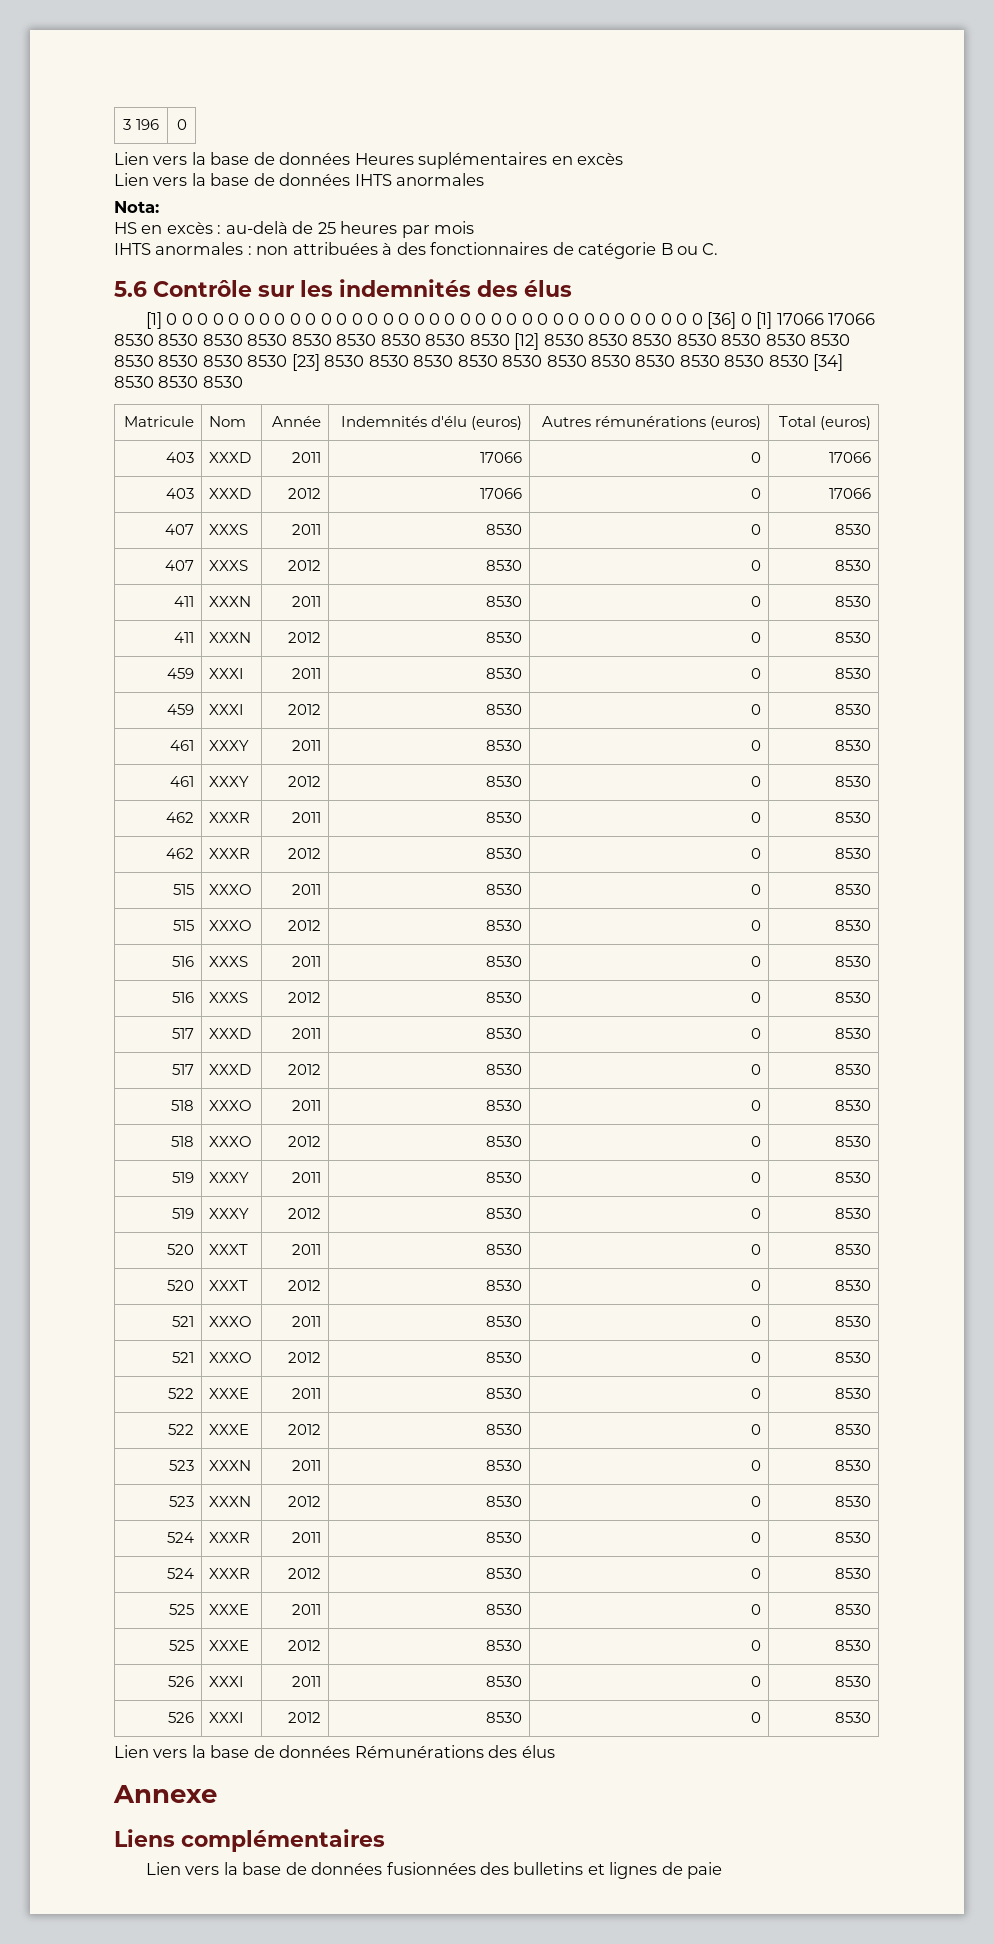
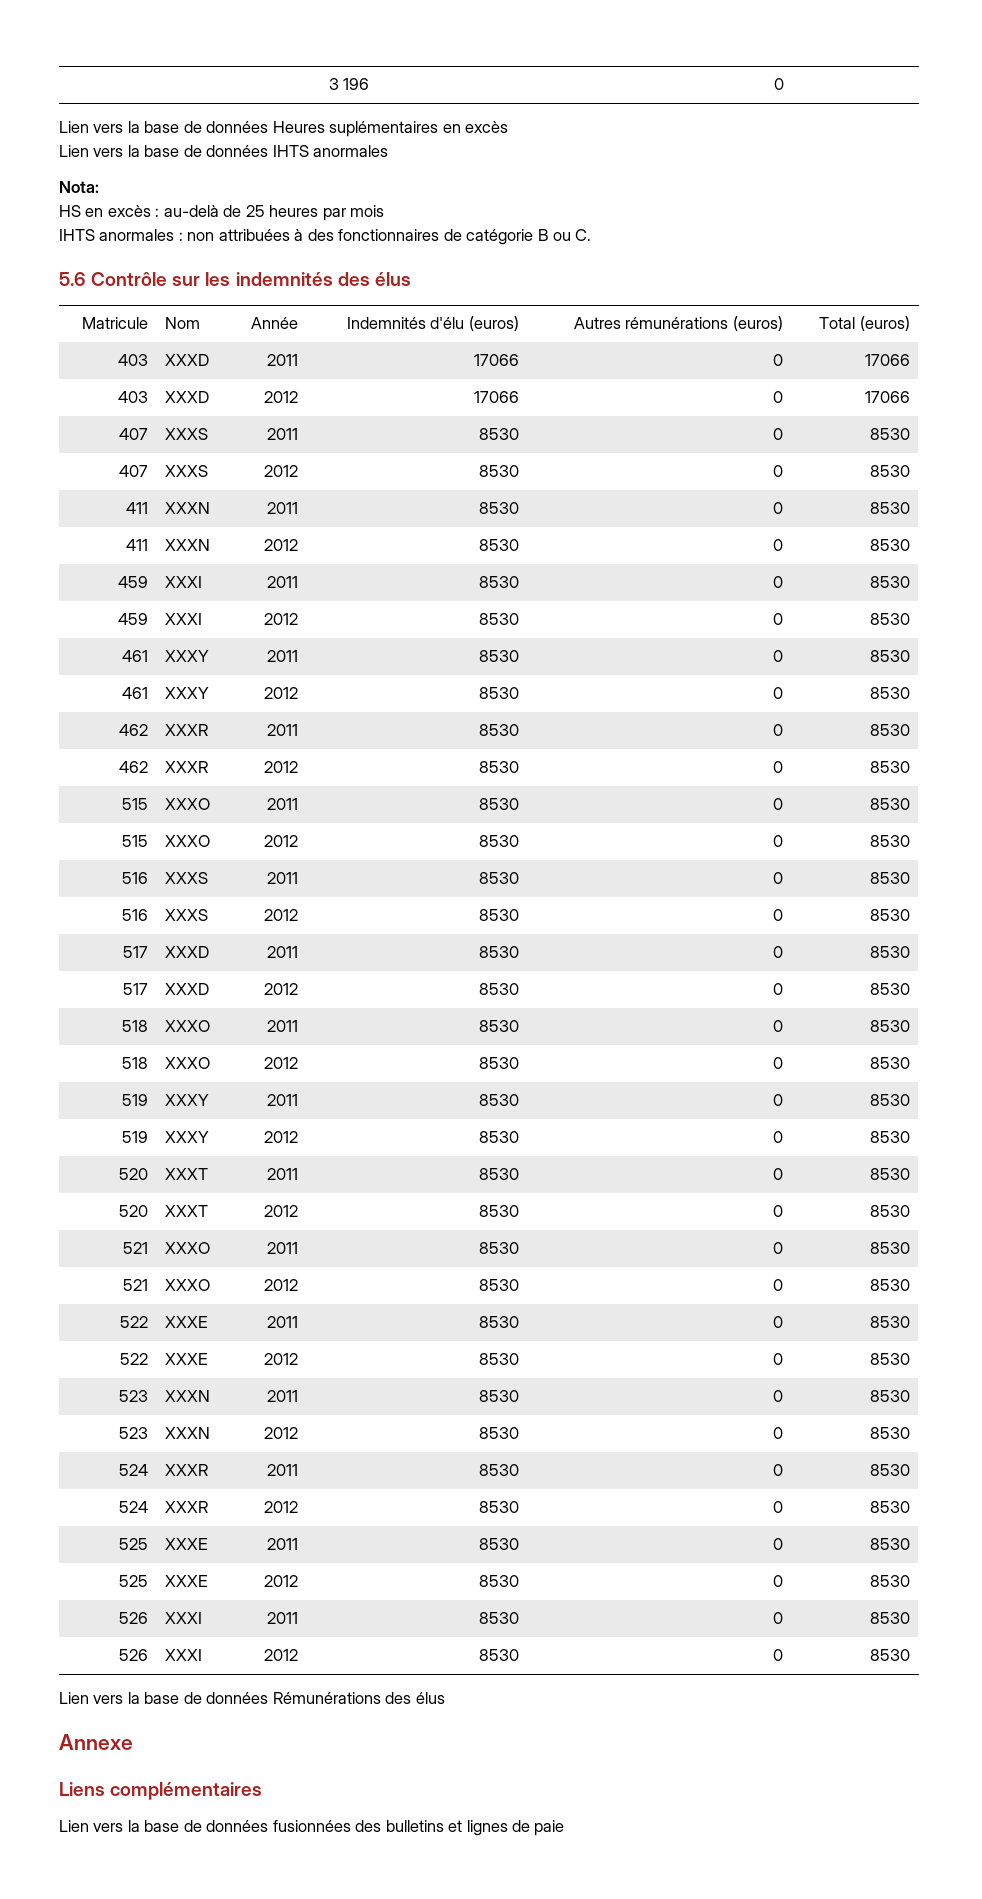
- [1] 0 0 0 0 0 0 0 0 0 0 0 0 0 0 0 0 0 0 0 0 0 0 0 0 0 0 0 0 0 0 0 0 0 0 0 [36] 0 [1] 17066 17066 8530 8530 8530 8530 8530 8530 8530 8530 8530 [12] 8530 8530 8530 8530 8530 8530 8530 8530 8530 8530 8530 [23] 8530 8530 8530 8530 8530 8530 8530 8530 8530 8530 8530 [34] 8530 8530 8530

